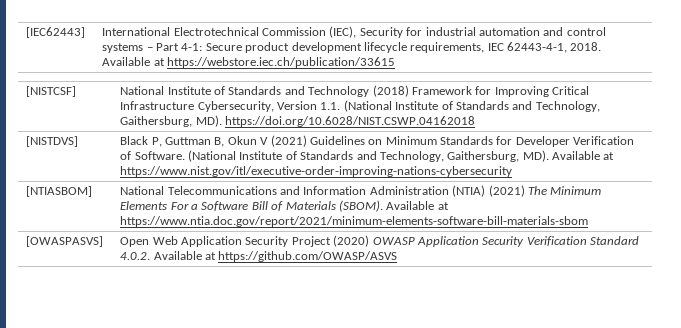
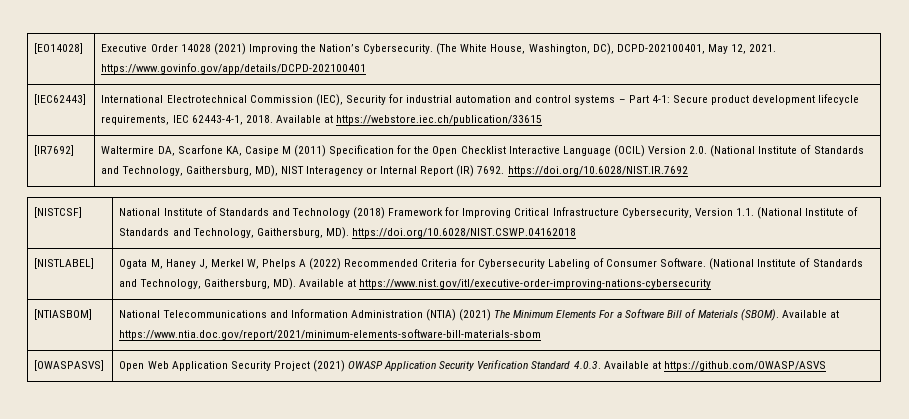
+ [EO14028] | Executive Order 14028 (2021) Improving the Nation’s Cybersecurity. (The White House, Washington, DC), DCPD-202100401, May 12, 2021. https://www.govinfo.gov/app/details/DCPD-202100401
+ [IR7692] | Waltermire DA, Scarfone KA, Casipe M (2011) Specification for the Open Checklist Interactive Language (OCIL) Version 2.0. (National Institute of Standards and Technology, Gaithersburg, MD), NIST Interagency or Internal Report (IR) 7692. https://doi.org/10.6028/NIST.IR.7692
- [NISTDVS] | Black P, Guttman B, Okun V (2021) Guidelines on Minimum Standards for Developer Verification of Software. (National Institute of Standards and Technology, Gaithersburg, MD). Available at https://www.nist.gov/itl/executive-order-improving-nations-cybersecurity
+ [NISTLABEL] | Ogata M, Haney J, Merkel W, Phelps A (2022) Recommended Criteria for Cybersecurity Labeling of Consumer Software. (National Institute of Standards and Technology, Gaithersburg, MD). Available at https://www.nist.gov/itl/executive-order-improving-nations-cybersecurity
- [OWASPASVS] | Open Web Application Security Project (2020) OWASP Application Security Verification Standard 4.0.2. Available at https://github.com/OWASP/ASVS
+ [OWASPASVS] | Open Web Application Security Project (2021) OWASP Application Security Verification Standard 4.0.3. Available at https://github.com/OWASP/ASVS

